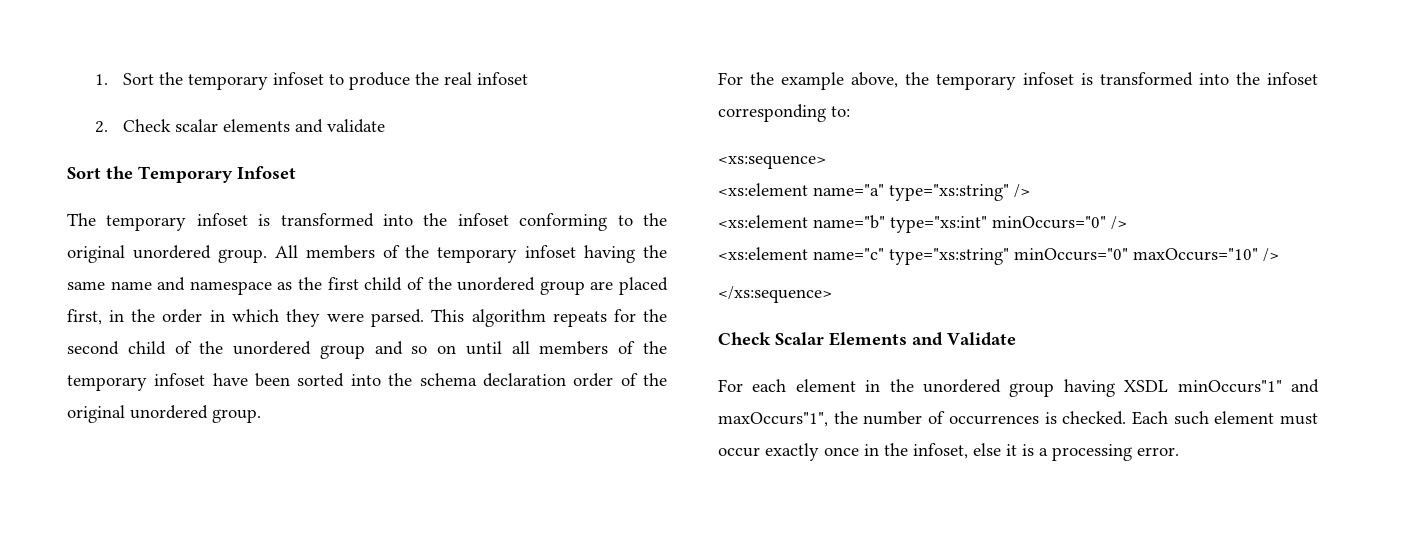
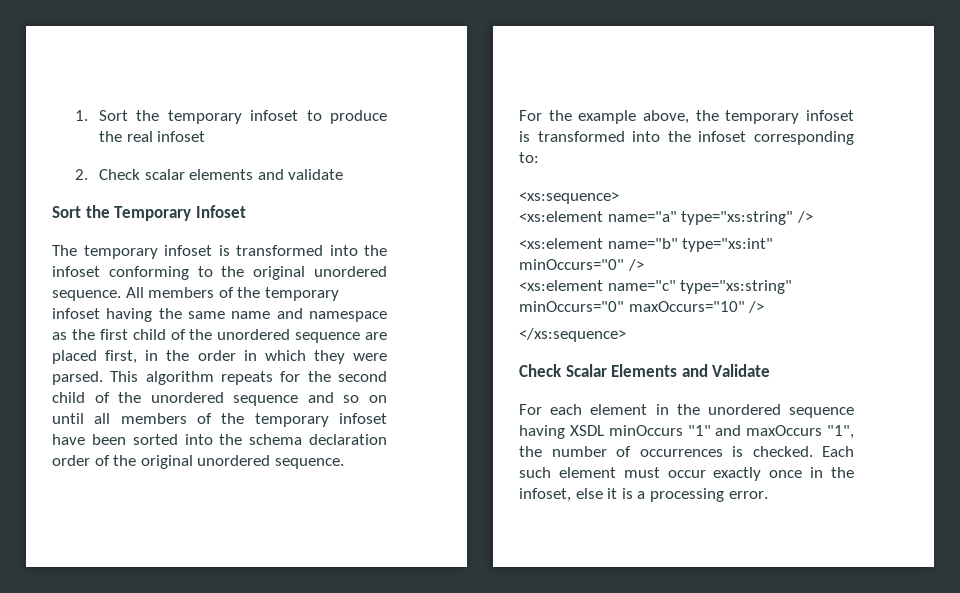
- The temporary infoset is transformed into the infoset conforming to the original unordered group.
+ The temporary infoset is transformed into the infoset conforming to the original unordered sequence.
- All members of the temporary infoset having the same name and namespace as the first child of the unordered group are placed first, in the order in which they were parsed.
+ All members of the temporary infoset having the same name and namespace as the first child of the unordered sequence are placed first, in the order in which they were parsed.
- This algorithm repeats for the second child of the unordered group and so on until all members of the temporary infoset have been sorted into the schema declaration order of the original unordered group.
+ This algorithm repeats for the second child of the unordered sequence and so on until all members of the temporary infoset have been sorted into the schema declaration order of the original unordered sequence.
- For each element in the unordered group having XSDL minOccurs"1" and maxOccurs"1", the number of occurrences is checked.
+ For each element in the unordered sequence having XSDL minOccurs "1" and maxOccurs "1", the number of occurrences is checked.

